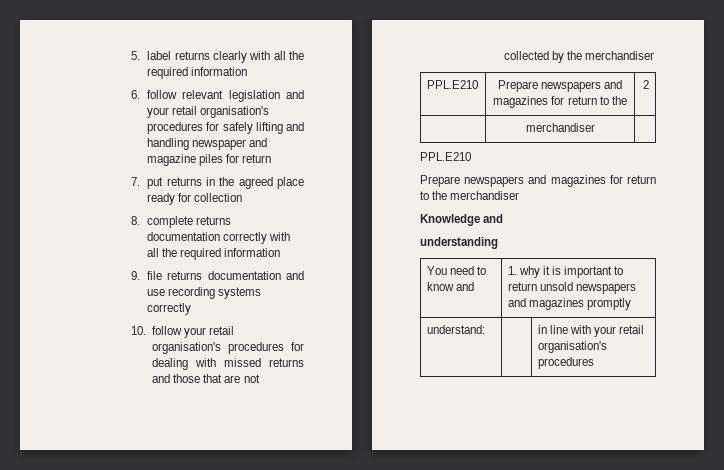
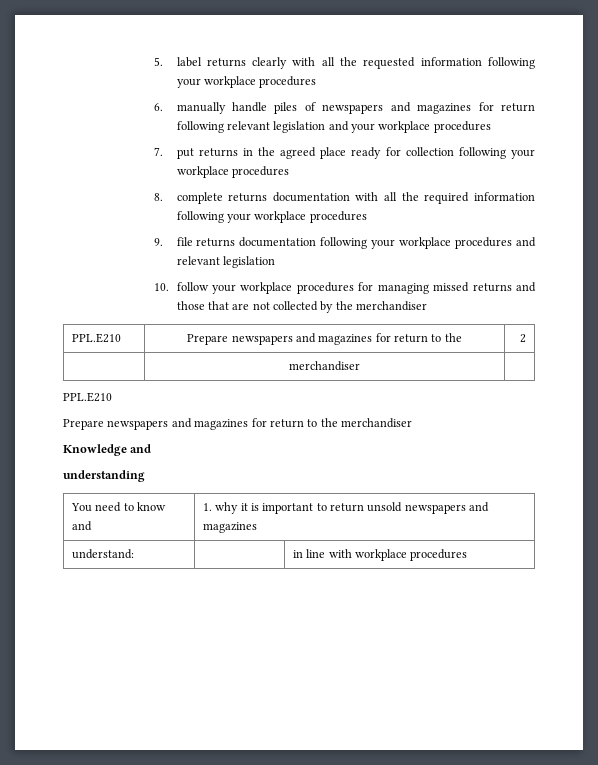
- 5. label returns clearly with all the required information
- 6. follow relevant legislation and your retail organisation's procedures for safely lifting and handling newspaper and magazine piles for return
+ 5. label returns clearly with all the requested information following your workplace procedures
+ 6. manually handle piles of newspapers and magazines for return following relevant legislation and your workplace procedures
- 7. put returns in the agreed place ready for collection
+ 7. put returns in the agreed place ready for collection following your workplace procedures
- 8. complete returns documentation correctly with all the required information
+ 8. complete returns documentation with all the required information following your workplace procedures
- 9. file returns documentation and use recording systems correctly
- 10. follow your retail organisation's procedures for dealing with missed returns and those that are not collected by the merchandiser
+ 9. file returns documentation following your workplace procedures and relevant legislation
+ 10. follow your workplace procedures for managing missed returns and those that are not collected by the merchandiser
- You need to know and | 1. why it is important to return unsold newspapers and magazines promptly
+ You need to know and | 1. why it is important to return unsold newspapers and magazines
- understand: | | in line with your retail organisation's procedures
+ understand: | | in line with workplace procedures

